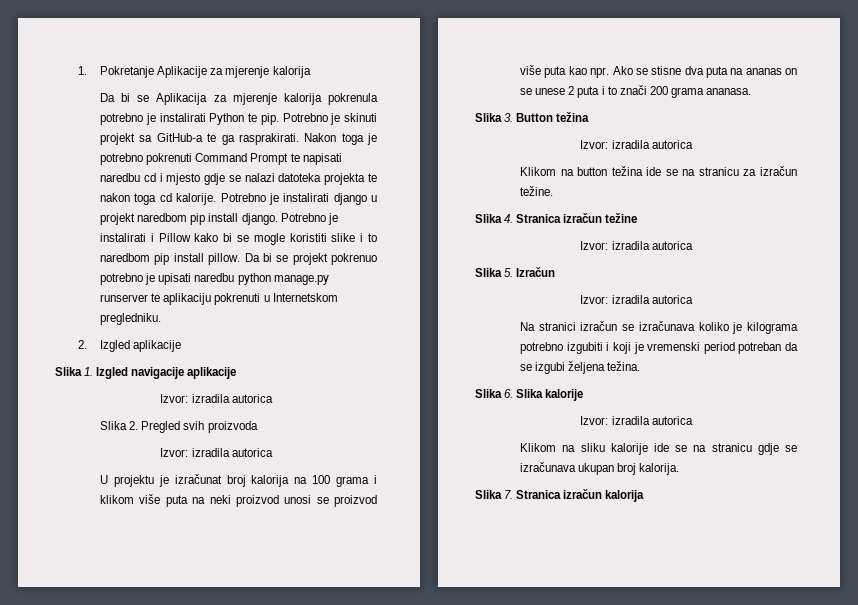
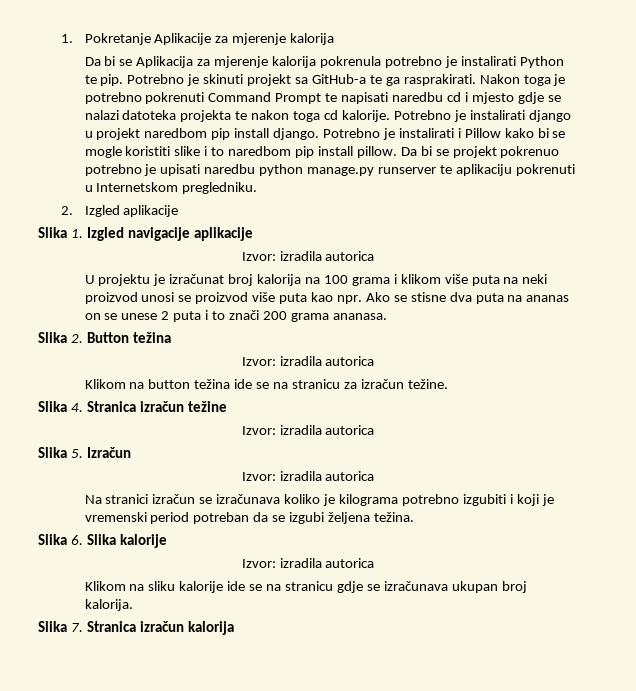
- Slika 2. Pregled svih proizvoda
- Izvor: izradila autorica
- Slika 3. Button težina
+ Slika 2. Button težina

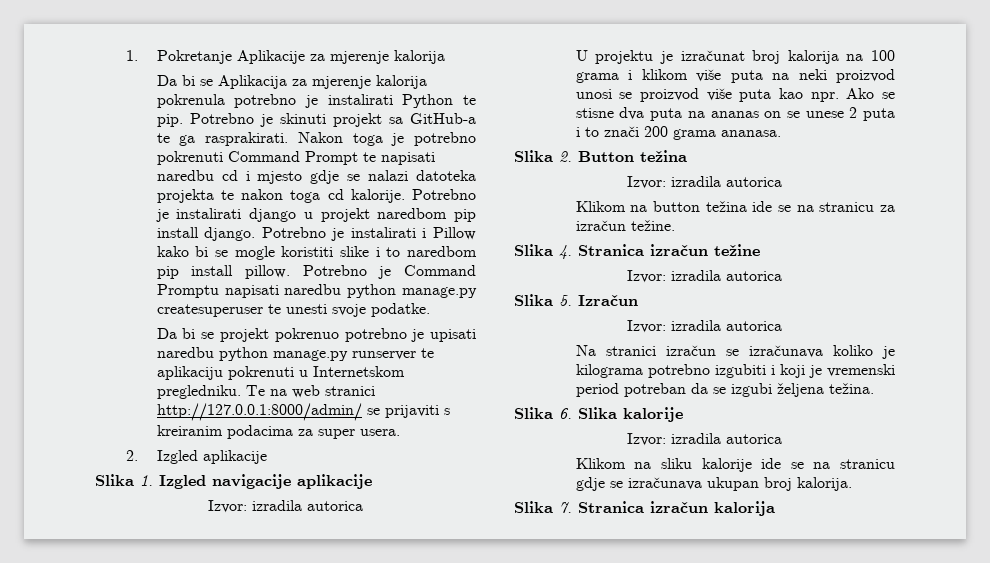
- Potrebno je instalirati i Pillow kako bi se mogle koristiti slike i to naredbom pip install pillow. Da bi se projekt pokrenuo potrebno je upisati naredbu python manage.py runserver te aplikaciju pokrenuti u Internetskom pregledniku.
+ Potrebno je instalirati i Pillow kako bi se mogle koristiti slike i to naredbom pip install pillow. Potrebno je Command Promptu napisati naredbu python manage.py createsuperuser te unesti svoje podatke.
+ Da bi se projekt pokrenuo potrebno je upisati naredbu python manage.py runserver te aplikaciju pokrenuti u Internetskom pregledniku. Te na web stranici http://127.0.0.1:8000/admin/ se prijaviti s kreiranim podacima za super usera.

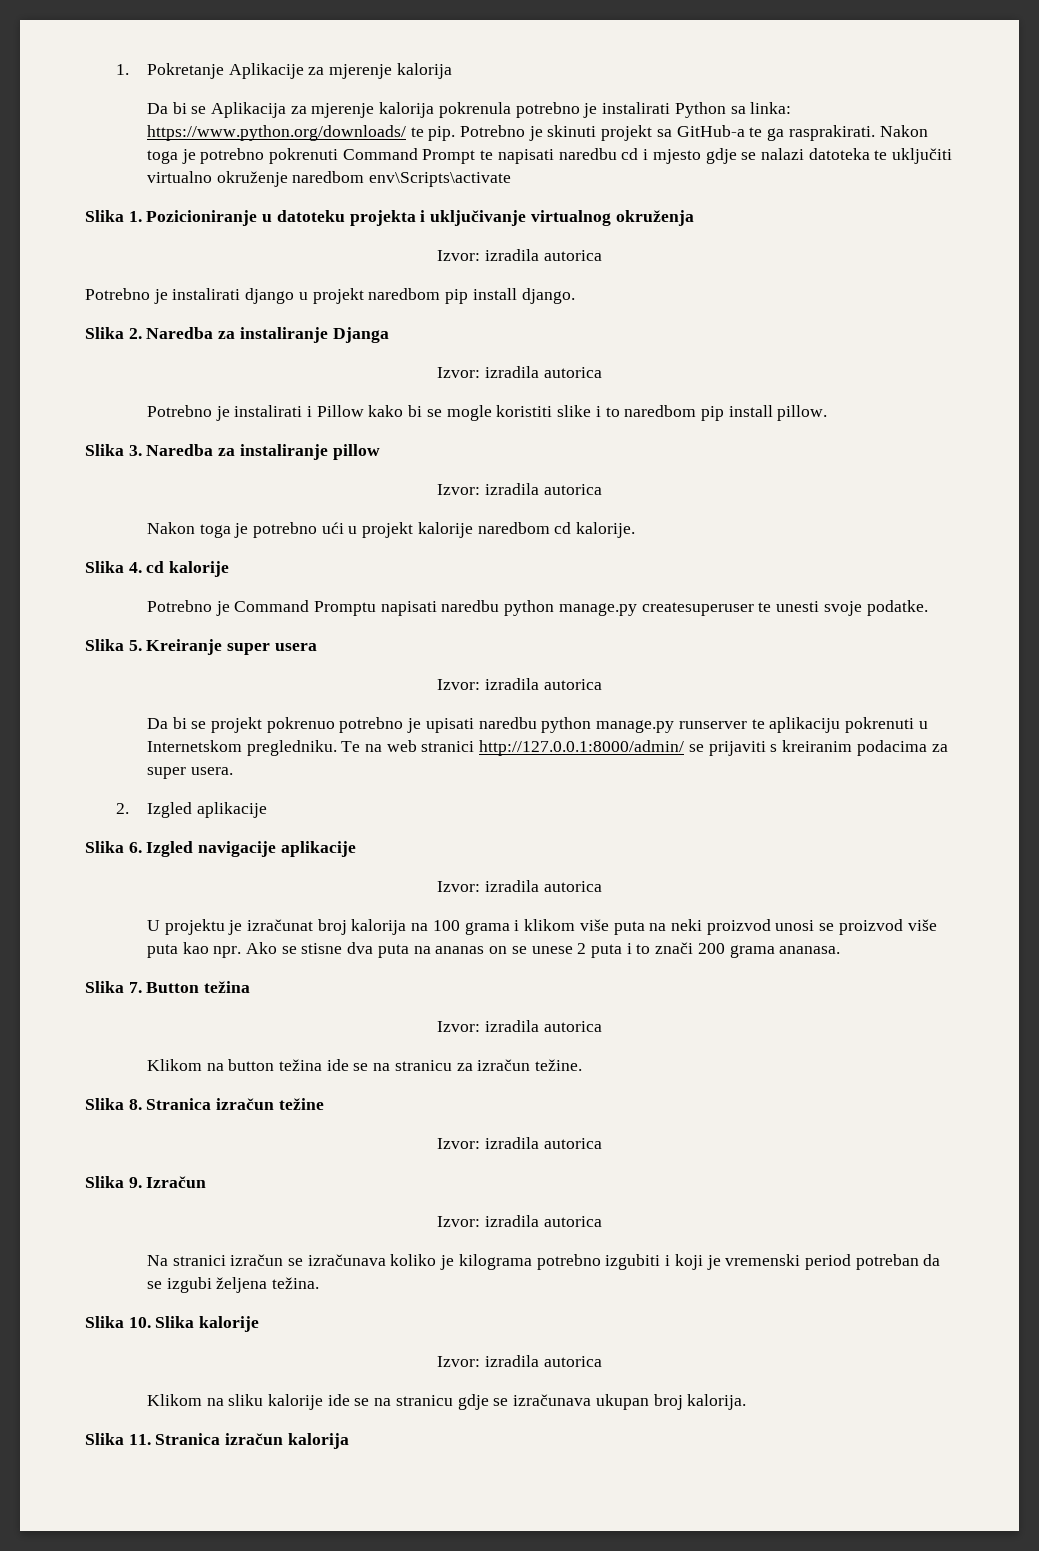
- Da bi se Aplikacija za mjerenje kalorija pokrenula potrebno je instalirati Python te pip.
+ Da bi se Aplikacija za mjerenje kalorija pokrenula potrebno je instalirati Python sa linka: https://www.python.org/downloads/ te pip.
- Nakon toga je potrebno pokrenuti Command Prompt te napisati naredbu cd i mjesto gdje se nalazi datoteka projekta te nakon toga cd kalorije. Potrebno je instalirati django u projekt naredbom pip install django. Potrebno je instalirati i Pillow kako bi se mogle koristiti slike i to naredbom pip install pillow. Potrebno je Command Promptu napisati naredbu python manage.py createsuperuser te unesti svoje podatke.
+ Nakon toga je potrebno pokrenuti Command Prompt te napisati naredbu cd i mjesto gdje se nalazi datoteka te uključiti virtualno okruženje naredbom env\Scripts\activate
+ Slika 1. Pozicioniranje u datoteku projekta i uključivanje virtualnog okruženja
+ Izvor: izradila autorica
+ Potrebno je instalirati django u projekt naredbom pip install django.
+ Slika 2. Naredba za instaliranje Djanga
+ Izvor: izradila autorica
+ Potrebno je instalirati i Pillow kako bi se mogle koristiti slike i to naredbom pip install pillow.
+ Slika 3. Naredba za instaliranje pillow
+ Izvor: izradila autorica
+ Nakon toga je potrebno ući u projekt kalorije naredbom cd kalorije.
+ Slika 4. cd kalorije
+ Potrebno je Command Promptu napisati naredbu python manage.py createsuperuser te unesti svoje podatke.
+ Slika 5. Kreiranje super usera
+ Izvor: izradila autorica
- Slika 1. Izgled navigacije aplikacije
+ Slika 6. Izgled navigacije aplikacije
- Slika 2. Button težina
+ Slika 7. Button težina
- Slika 4. Stranica izračun težine
+ Slika 8. Stranica izračun težine
- Slika 5. Izračun
+ Slika 9. Izračun
- Slika 6. Slika kalorije
+ Slika 10. Slika kalorije
- Slika 7. Stranica izračun kalorija
+ Slika 11. Stranica izračun kalorija

